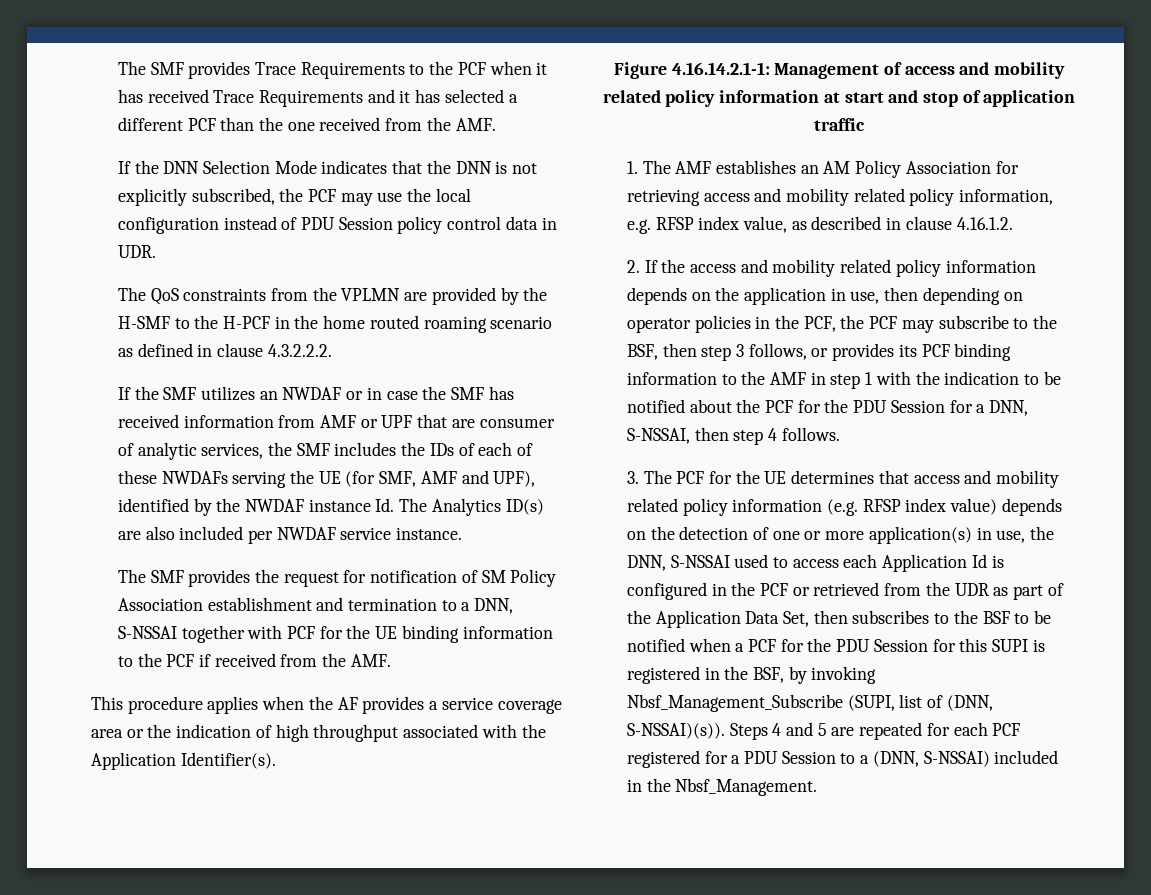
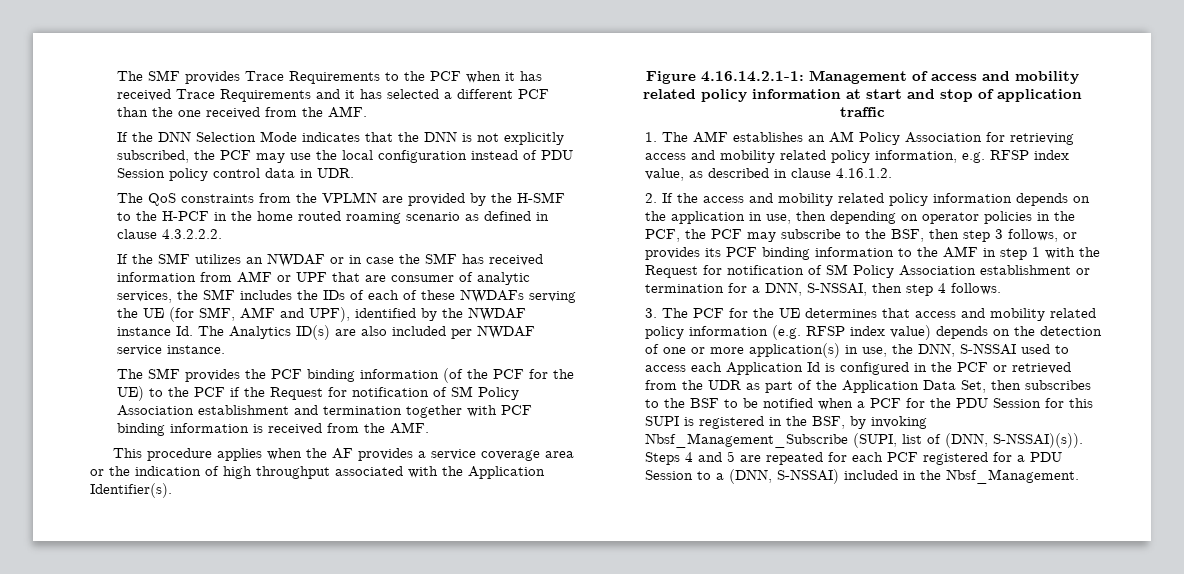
- The SMF provides the request for notification of SM Policy Association establishment and termination to a DNN, S-NSSAI together with PCF for the UE binding information to the PCF if received from the AMF.
+ The SMF provides the PCF binding information (of the PCF for the UE) to the PCF if the Request for notification of SM Policy Association establishment and termination together with PCF binding information is received from the AMF.
- 2. If the access and mobility related policy information depends on the application in use, then depending on operator policies in the PCF, the PCF may subscribe to the BSF, then step 3 follows, or provides its PCF binding information to the AMF in step 1 with the indication to be notified about the PCF for the PDU Session for a DNN, S-NSSAI, then step 4 follows.
+ 2. If the access and mobility related policy information depends on the application in use, then depending on operator policies in the PCF, the PCF may subscribe to the BSF, then step 3 follows, or provides its PCF binding information to the AMF in step 1 with the Request for notification of SM Policy Association establishment or termination for a DNN, S-NSSAI, then step 4 follows.

